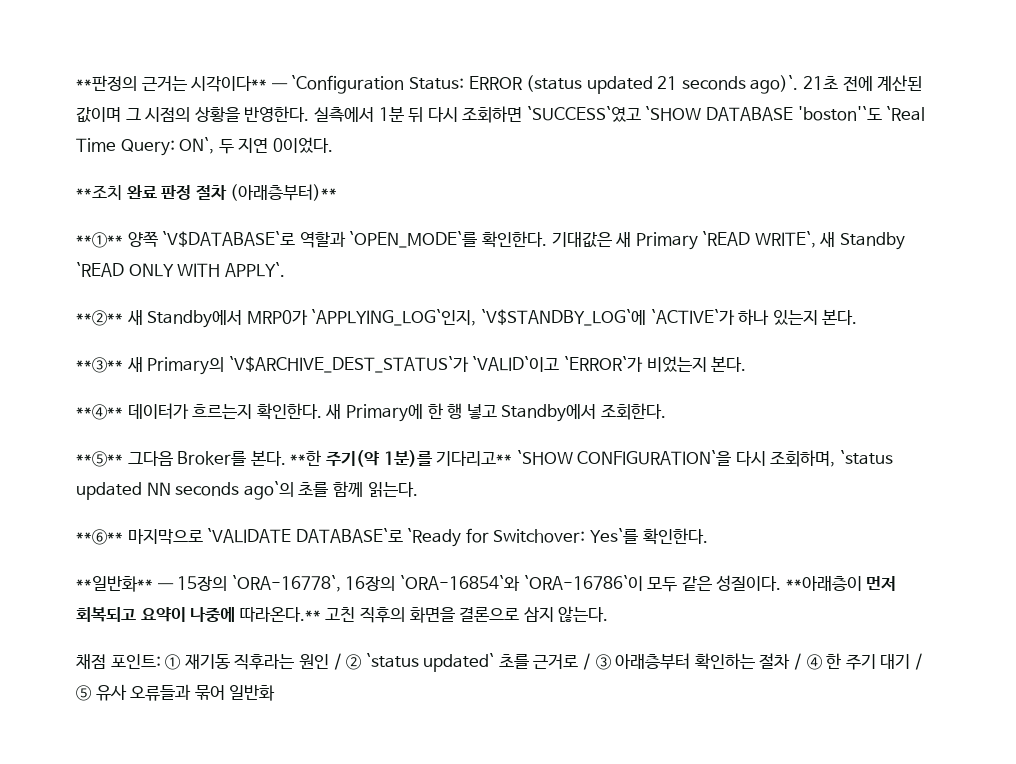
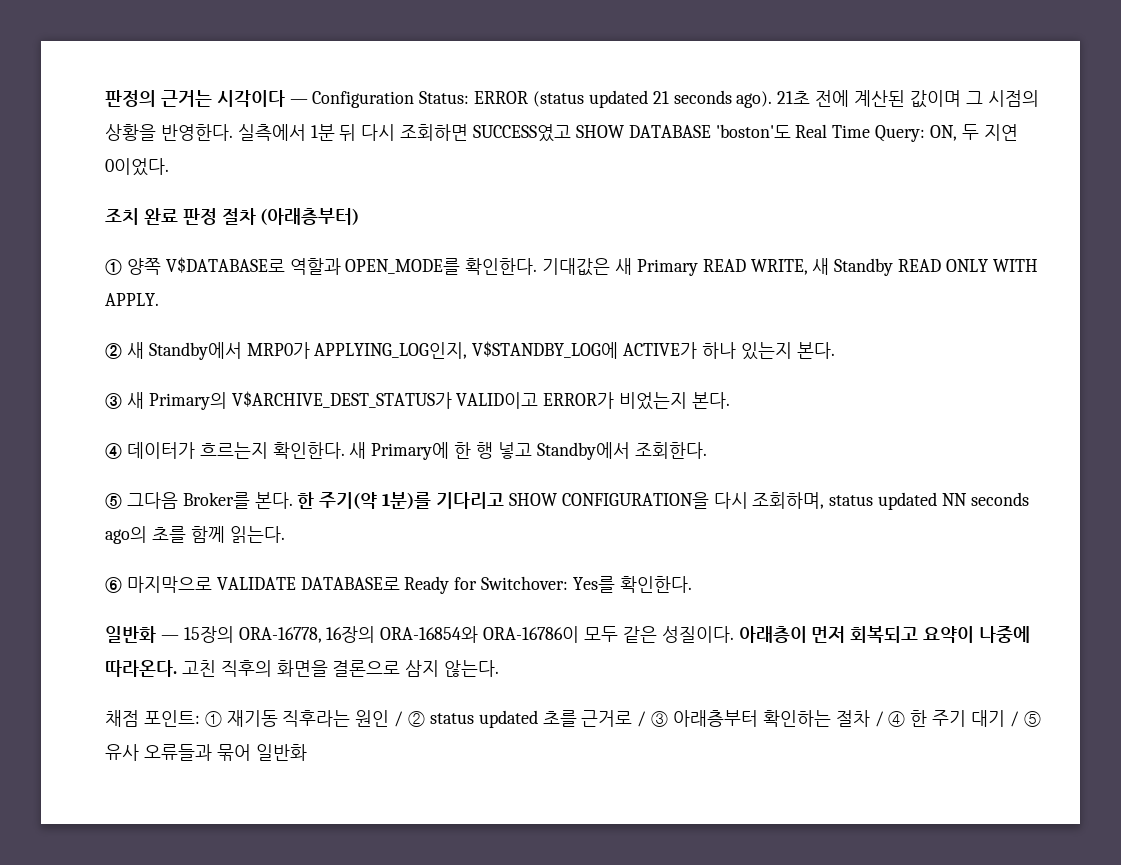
- **판정의 근거는 시각이다** — `Configuration Status: ERROR (status updated 21 seconds ago)`.
+ 판정의 근거는 시각이다 — Configuration Status: ERROR (status updated 21 seconds ago).
- 실측에서 1분 뒤 다시 조회하면 `SUCCESS`였고 `SHOW DATABASE 'boston'`도 `Real Time Query: ON`, 두 지연 0이었다.
+ 실측에서 1분 뒤 다시 조회하면 SUCCESS였고 SHOW DATABASE 'boston'도 Real Time Query: ON, 두 지연 0이었다.
- **조치 완료 판정 절차 (아래층부터)**
- **①** 양쪽 `V$DATABASE`로 역할과 `OPEN_MODE`를 확인한다.
+ 조치 완료 판정 절차 (아래층부터)
+ ① 양쪽 V$DATABASE로 역할과 OPEN_MODE를 확인한다.
- 기대값은 새 Primary `READ WRITE`, 새 Standby `READ ONLY WITH APPLY`.
- **②** 새 Standby에서 MRP0가 `APPLYING_LOG`인지, `V$STANDBY_LOG`에 `ACTIVE`가 하나 있는지 본다.
+ 기대값은 새 Primary READ WRITE, 새 Standby READ ONLY WITH APPLY.
+ ② 새 Standby에서 MRP0가 APPLYING_LOG인지, V$STANDBY_LOG에 ACTIVE가 하나 있는지 본다.
- **③** 새 Primary의 `V$ARCHIVE_DEST_STATUS`가 `VALID`이고 `ERROR`가 비었는지 본다.
+ ③ 새 Primary의 V$ARCHIVE_DEST_STATUS가 VALID이고 ERROR가 비었는지 본다.
- **④** 데이터가 흐르는지 확인한다.
+ ④ 데이터가 흐르는지 확인한다.
- **⑤** 그다음 Broker를 본다.
+ ⑤ 그다음 Broker를 본다.
- **한 주기(약 1분)를 기다리고** `SHOW CONFIGURATION`을 다시 조회하며, `status updated NN seconds ago`의 초를 함께 읽는다.
+ 한 주기(약 1분)를 기다리고 SHOW CONFIGURATION을 다시 조회하며, status updated NN seconds ago의 초를 함께 읽는다.
- **⑥** 마지막으로 `VALIDATE DATABASE`로 `Ready for Switchover: Yes`를 확인한다.
+ ⑥ 마지막으로 VALIDATE DATABASE로 Ready for Switchover: Yes를 확인한다.
- **일반화** — 15장의 `ORA-16778`, 16장의 `ORA-16854`와 `ORA-16786`이 모두 같은 성질이다.
+ 일반화 — 15장의 ORA-16778, 16장의 ORA-16854와 ORA-16786이 모두 같은 성질이다.
- **아래층이 먼저 회복되고 요약이 나중에 따라온다.** 고친 직후의 화면을 결론으로 삼지 않는다.
+ 아래층이 먼저 회복되고 요약이 나중에 따라온다. 고친 직후의 화면을 결론으로 삼지 않는다.
- 채점 포인트: ① 재기동 직후라는 원인 / ② `status updated` 초를 근거로 / ③ 아래층부터 확인하는 절차 / ④ 한 주기 대기 / ⑤ 유사 오류들과 묶어 일반화
+ 채점 포인트: ① 재기동 직후라는 원인 / ② status updated 초를 근거로 / ③ 아래층부터 확인하는 절차 / ④ 한 주기 대기 / ⑤ 유사 오류들과 묶어 일반화

